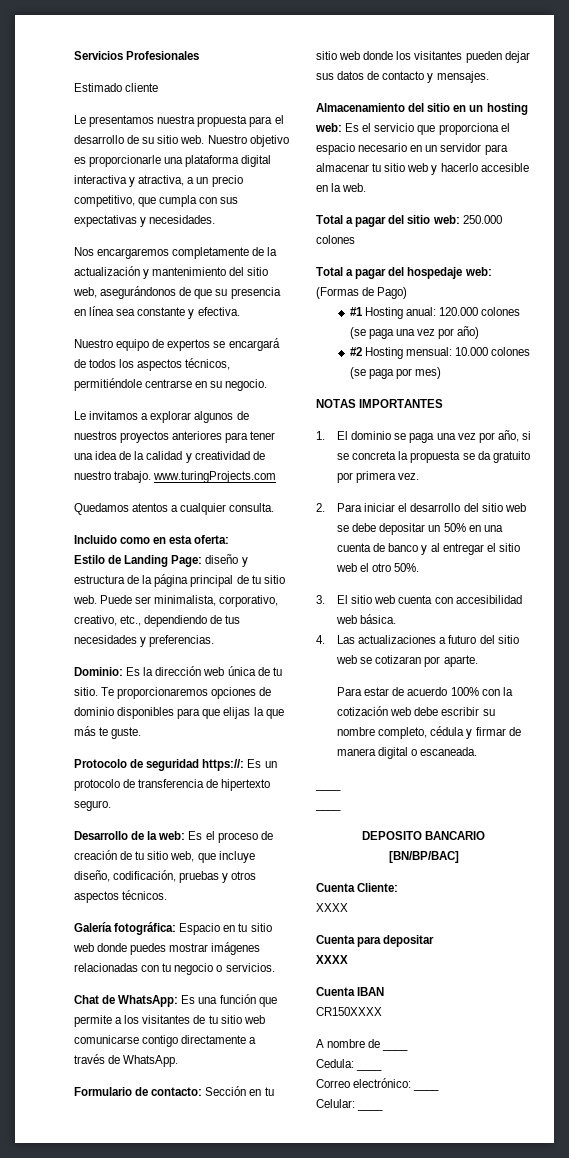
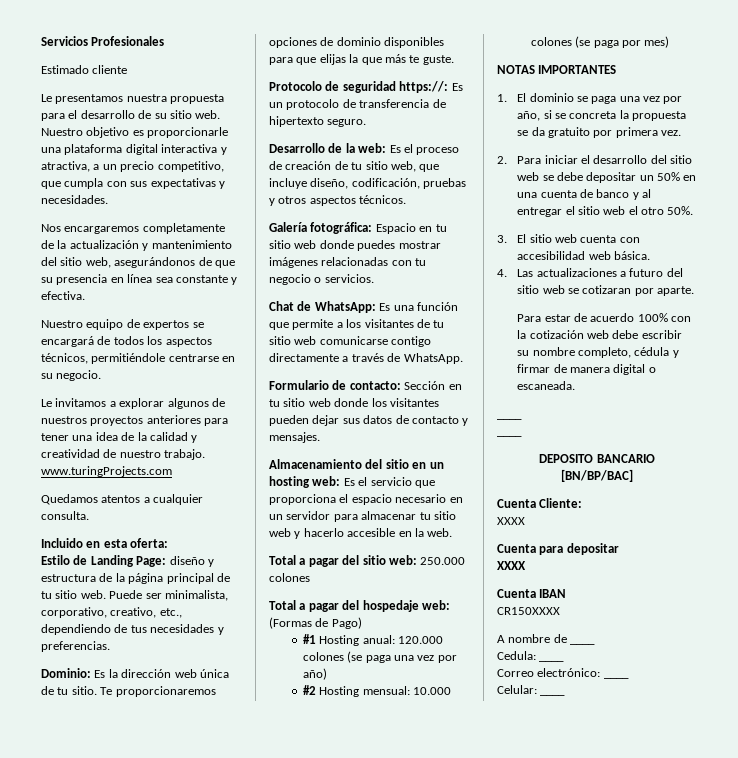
- Incluido como en esta oferta:
+ Incluido en esta oferta:

